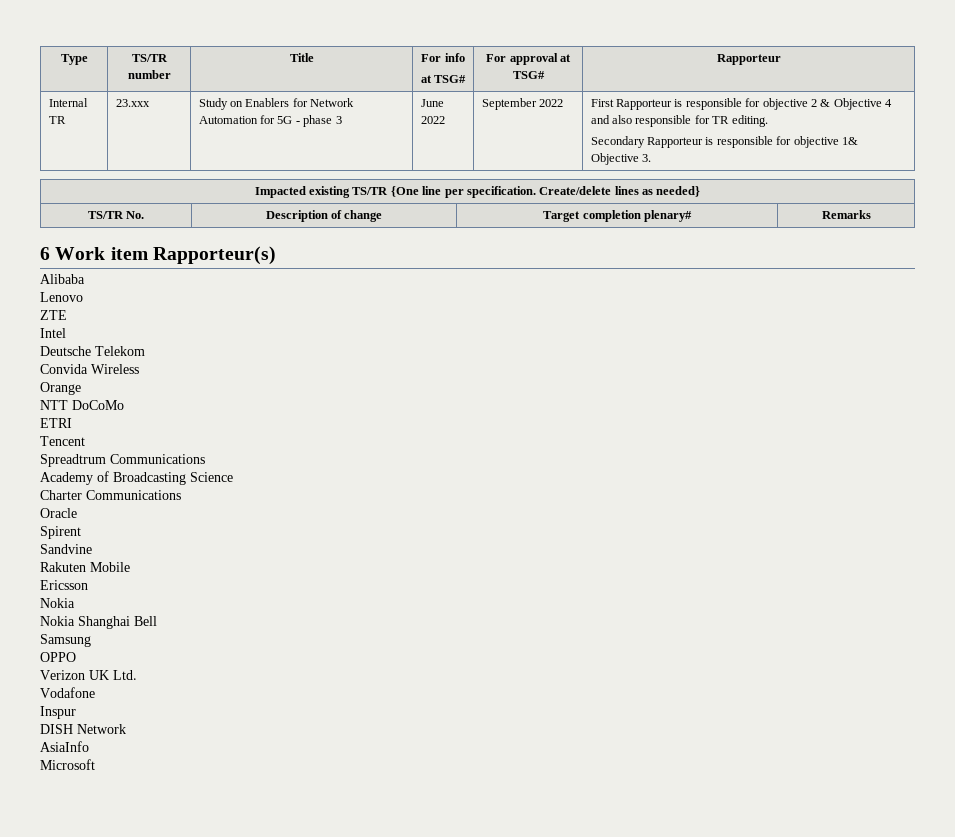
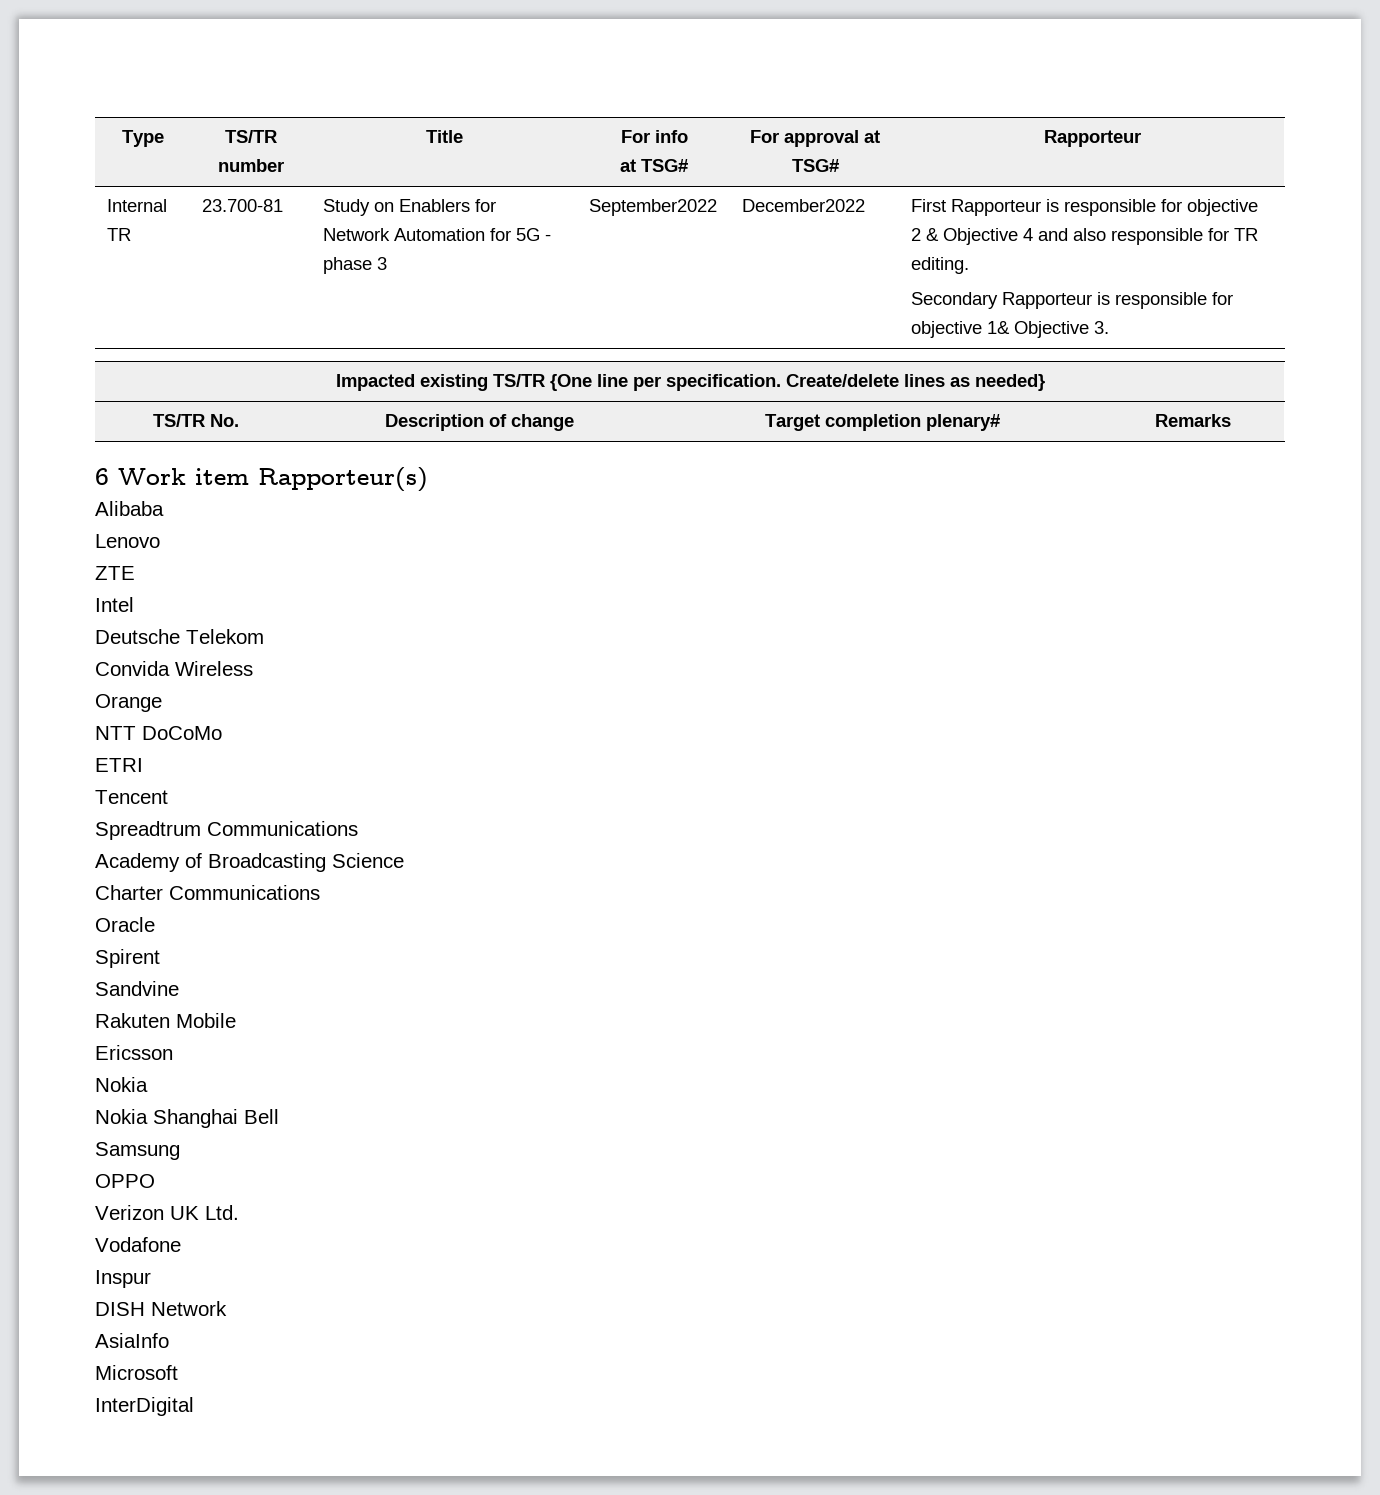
- 23.xxx
+ 23.700-81
- June 2022 | September 2022
+ September2022 | December2022
+ InterDigital

